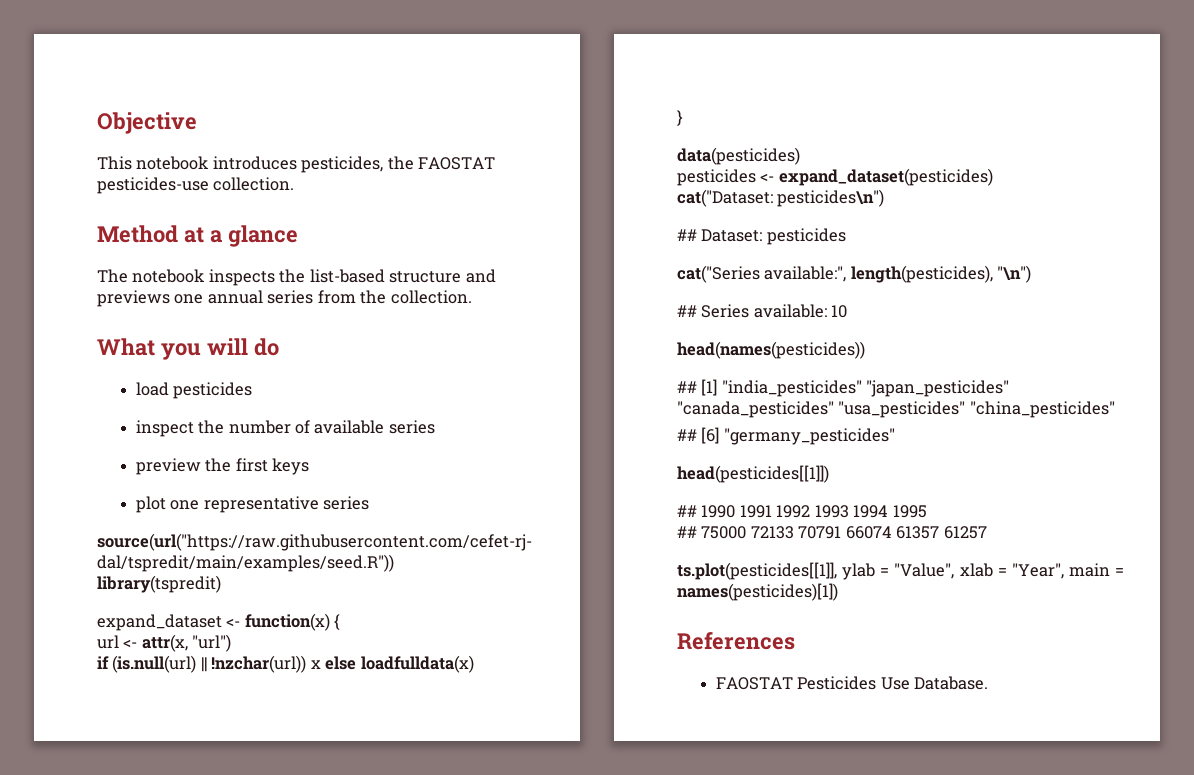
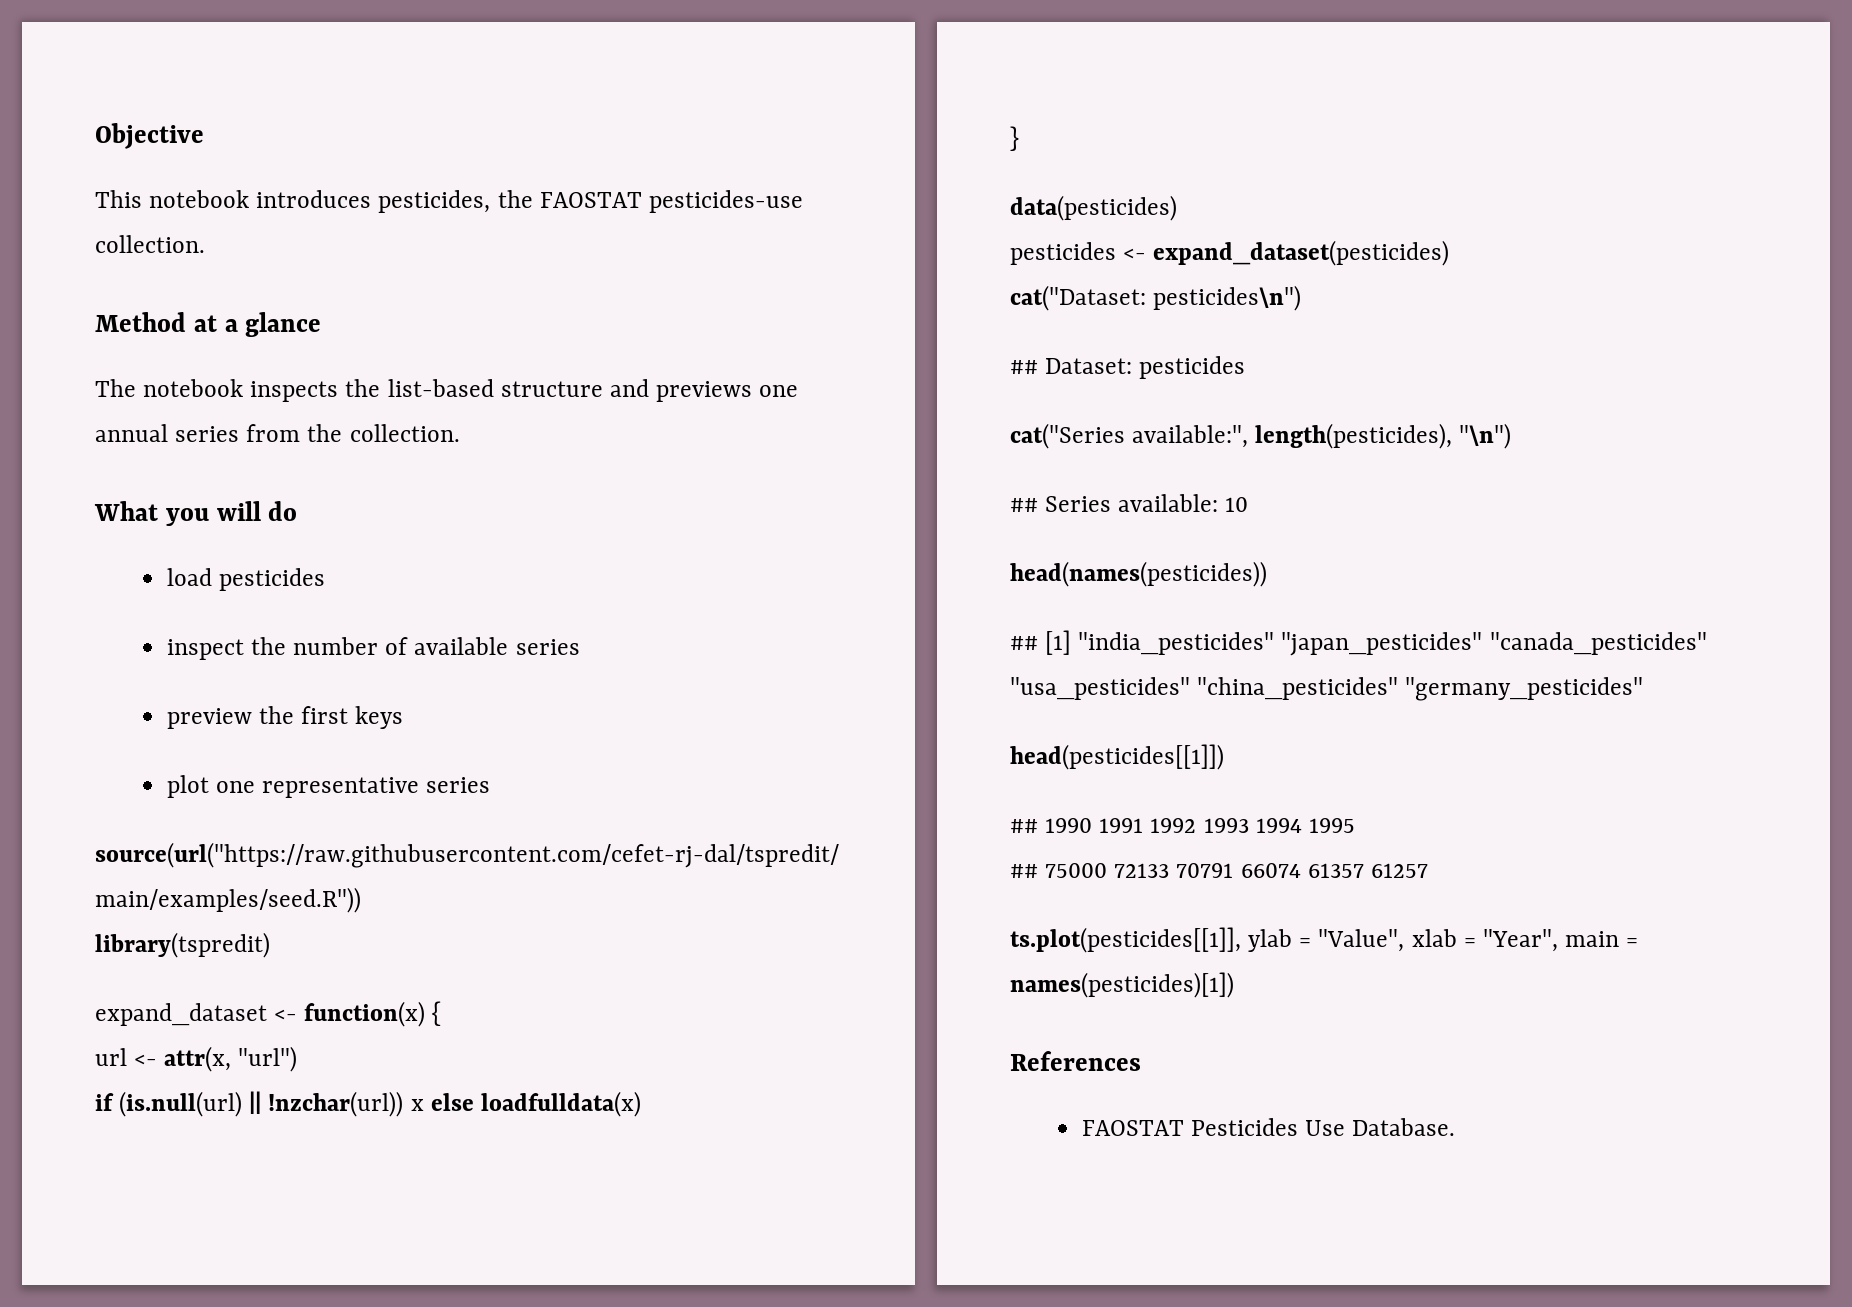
- ## [1] "india_pesticides" "japan_pesticides" "canada_pesticides" "usa_pesticides" "china_pesticides"
- ## [6] "germany_pesticides"
+ ## [1] "india_pesticides" "japan_pesticides" "canada_pesticides" "usa_pesticides" "china_pesticides" "germany_pesticides"

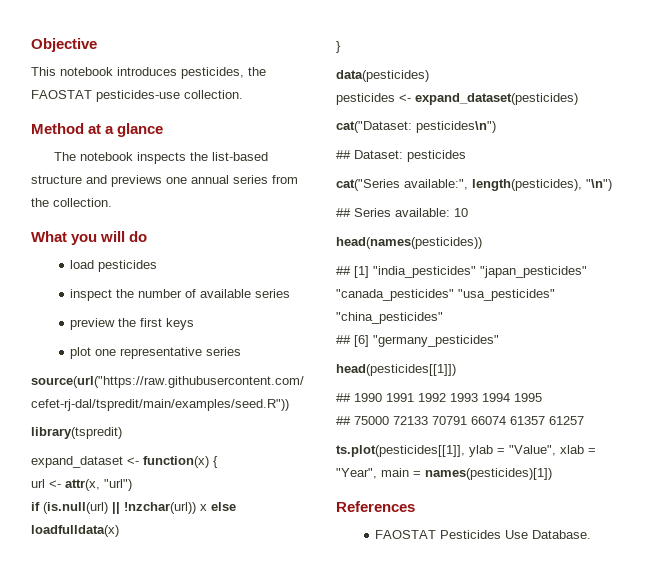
- ## [1] "india_pesticides" "japan_pesticides" "canada_pesticides" "usa_pesticides" "china_pesticides" "germany_pesticides"
+ ## [1] "india_pesticides" "japan_pesticides" "canada_pesticides" "usa_pesticides" "china_pesticides"
+ ## [6] "germany_pesticides"

